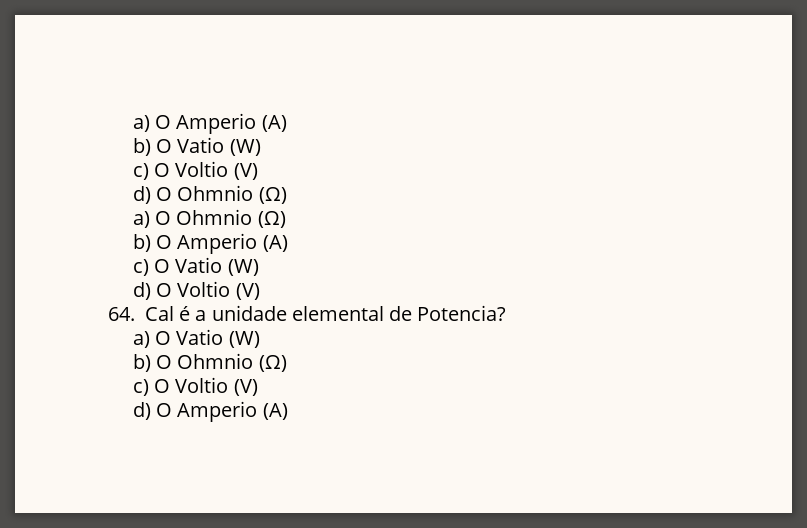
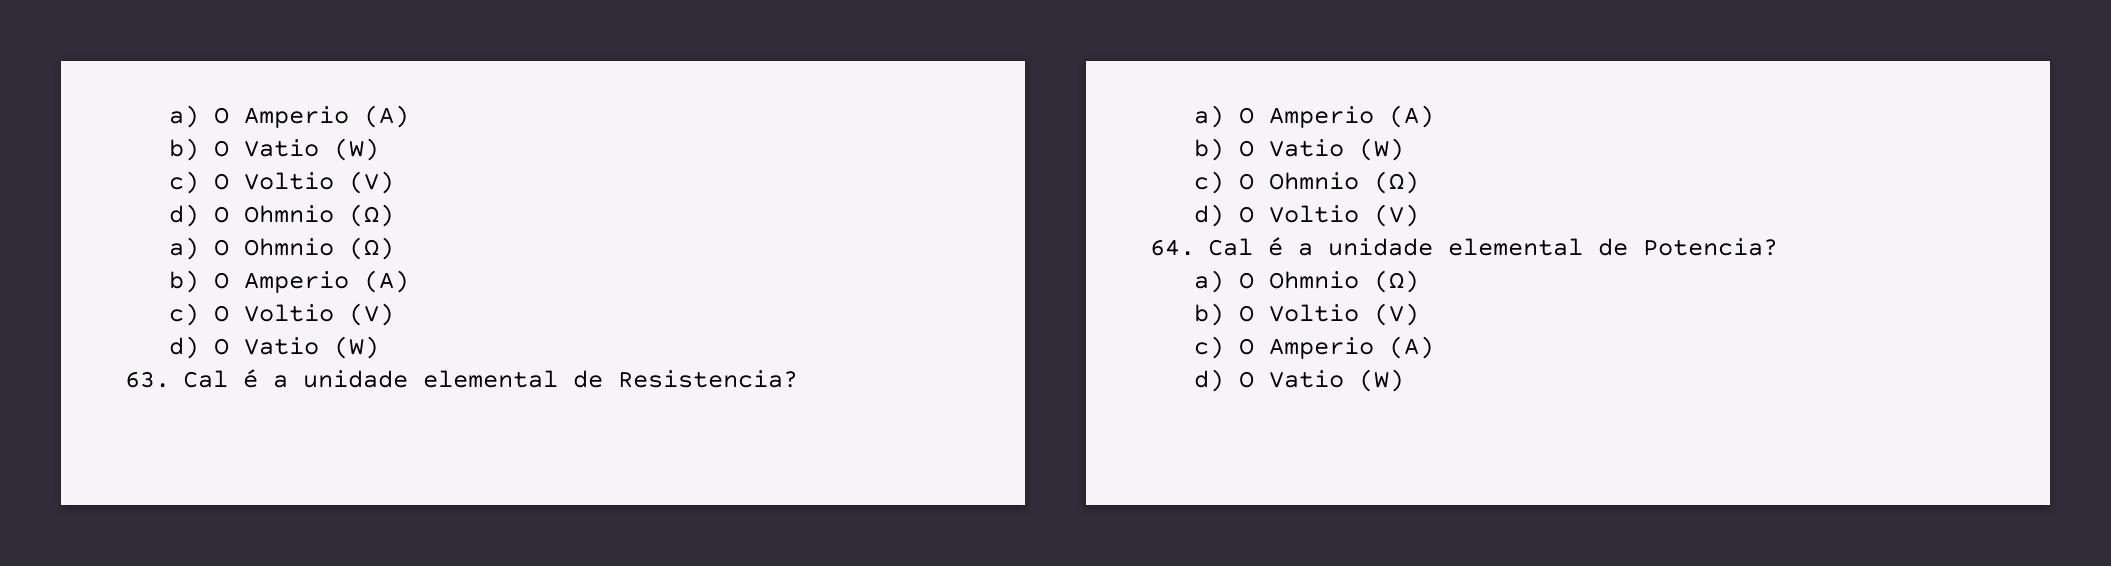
  b) O Amperio (A)
- c) O Vatio (W)
+ c) O Voltio (V)
+ d) O Vatio (W)
+ 63. Cal é a unidade elemental de Resistencia?
+ a) O Amperio (A)
+ b) O Vatio (W)
+ c) O Ohmnio (Ω)
  64. Cal é a unidade elemental de Potencia?
- a) O Vatio (W)
- b) O Ohmnio (Ω)
- c) O Voltio (V)
- d) O Amperio (A)
+ a) O Ohmnio (Ω)
+ b) O Voltio (V)
+ c) O Amperio (A)
+ d) O Vatio (W)

